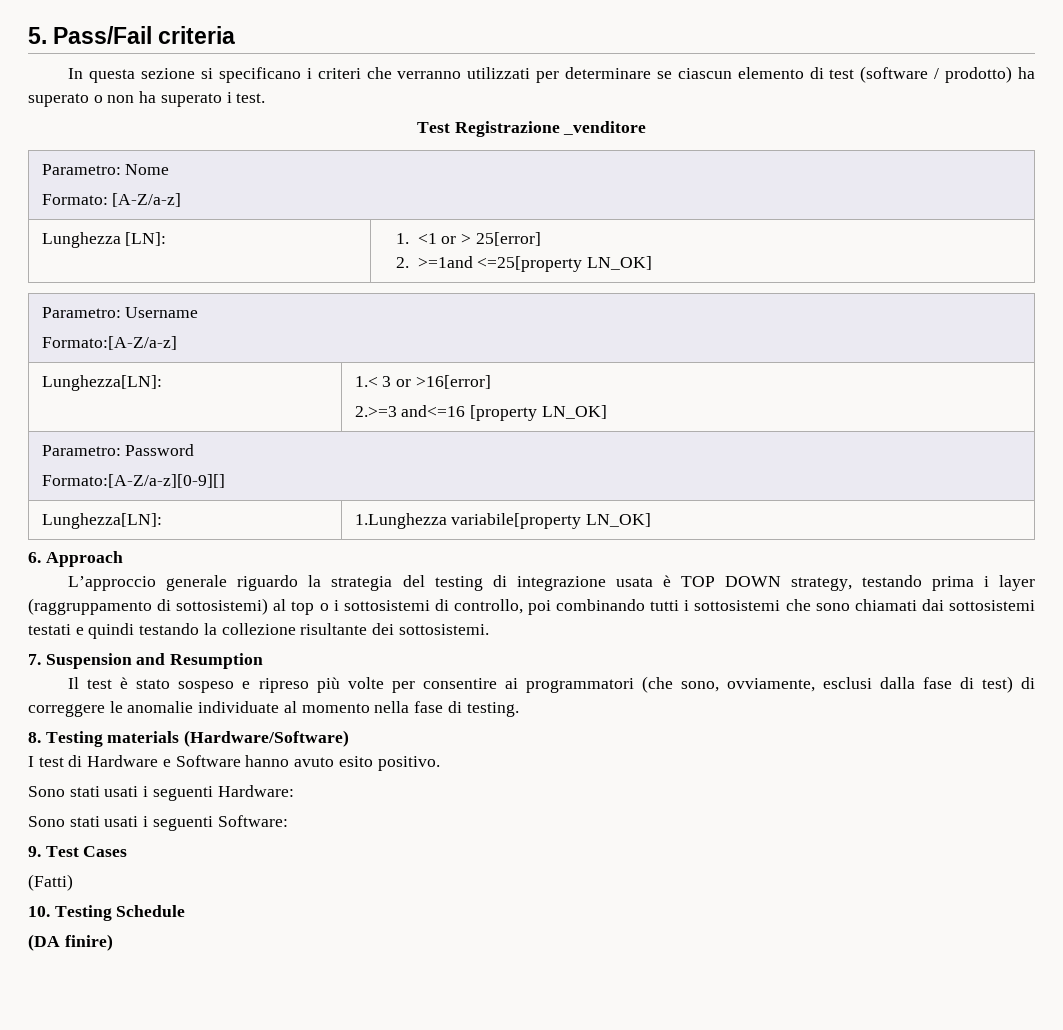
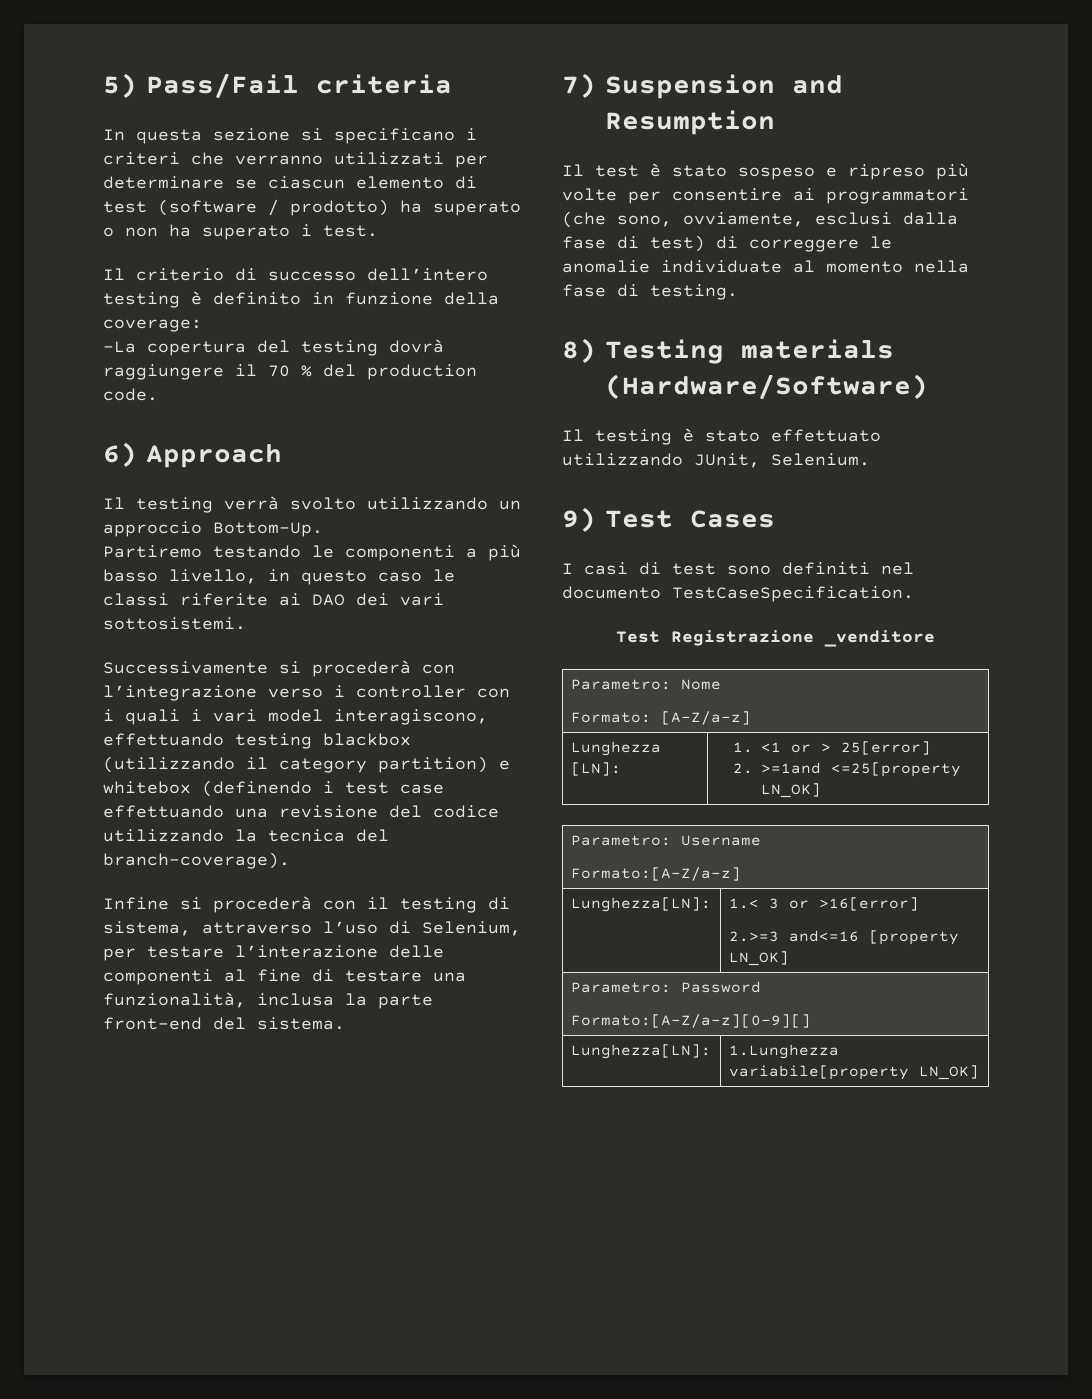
- 5. Pass/Fail criteria
+ 5) Pass/Fail criteria
+ Il criterio di successo dell’intero testing è definito in funzione della coverage:
+ -La copertura del testing dovrà raggiungere il 70 % del production code.
+ 6) Approach
+ Il testing verrà svolto utilizzando un approccio Bottom-Up.
+ Partiremo testando le componenti a più basso livello, in questo caso le classi riferite ai DAO dei vari sottosistemi.
+ Successivamente si procederà con l’integrazione verso i controller con i quali i vari model interagiscono, effettuando testing blackbox (utilizzando il category partition) e whitebox (definendo i test case effettuando una revisione del codice utilizzando la tecnica del branch-coverage).
+ Infine si procederà con il testing di sistema, attraverso l’uso di Selenium, per testare l’interazione delle componenti al fine di testare una funzionalità, inclusa la parte front-end del sistema.
+ 7) Suspension and Resumption
+ Il test è stato sospeso e ripreso più volte per consentire ai programmatori (che sono, ovviamente, esclusi dalla fase di test) di correggere le anomalie individuate al momento nella fase di testing.
+ 8) Testing materials (Hardware/Software)
+ Il testing è stato effettuato utilizzando JUnit, Selenium.
+ 9) Test Cases
+ I casi di test sono definiti nel documento TestCaseSpecification.
- 6. Approach
- L’approccio generale riguardo la strategia del testing di integrazione usata è TOP DOWN strategy, testando prima i layer (raggruppamento di sottosistemi) al top o i sottosistemi di controllo, poi combinando tutti i sottosistemi che sono chiamati dai sottosistemi testati e quindi testando la collezione risultante dei sottosistemi.
- 7. Suspension and Resumption
- Il test è stato sospeso e ripreso più volte per consentire ai programmatori (che sono, ovviamente, esclusi dalla fase di test) di correggere le anomalie individuate al momento nella fase di testing.
- 8. Testing materials (Hardware/Software)
- I test di Hardware e Software hanno avuto esito positivo.
- Sono stati usati i seguenti Hardware:
- Sono stati usati i seguenti Software:
- 9. Test Cases
- (Fatti)
- 10. Testing Schedule
- (DA finire)

